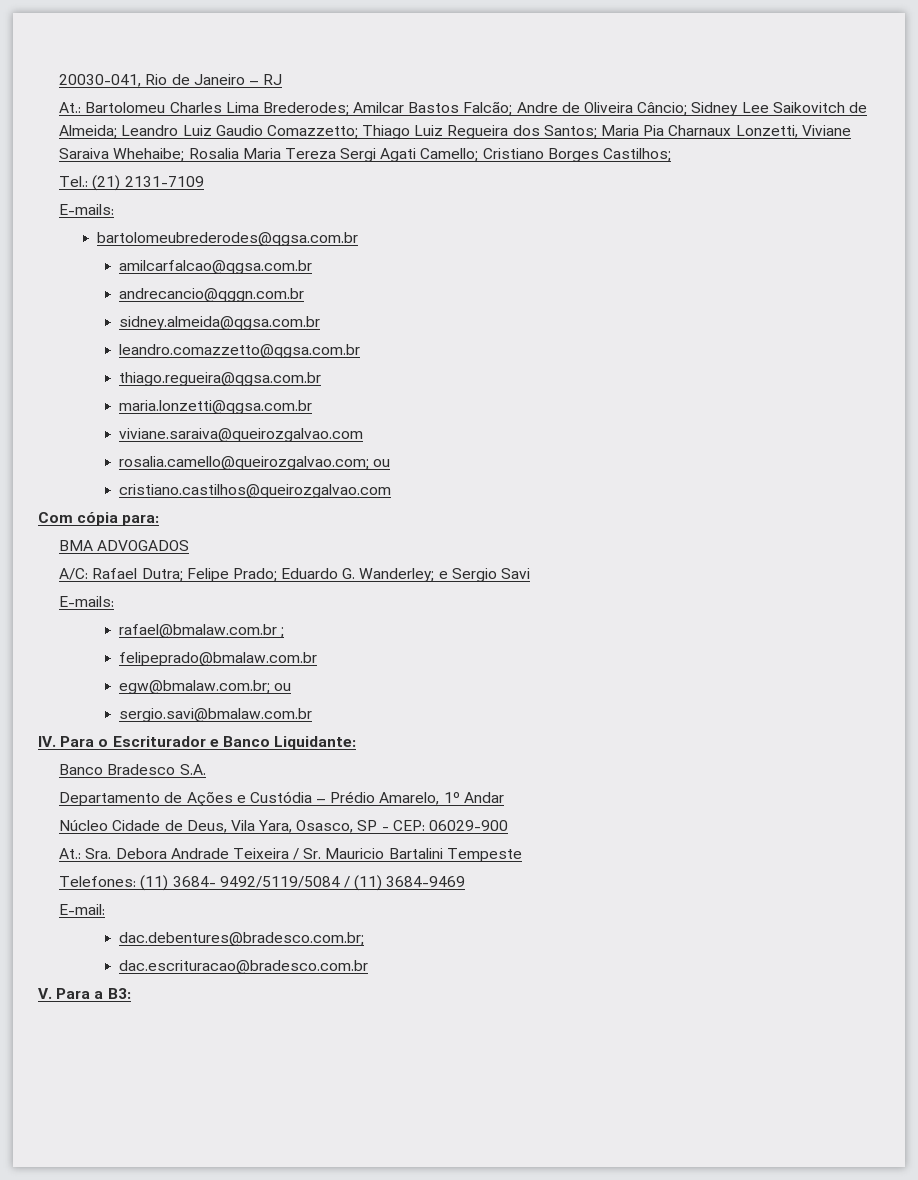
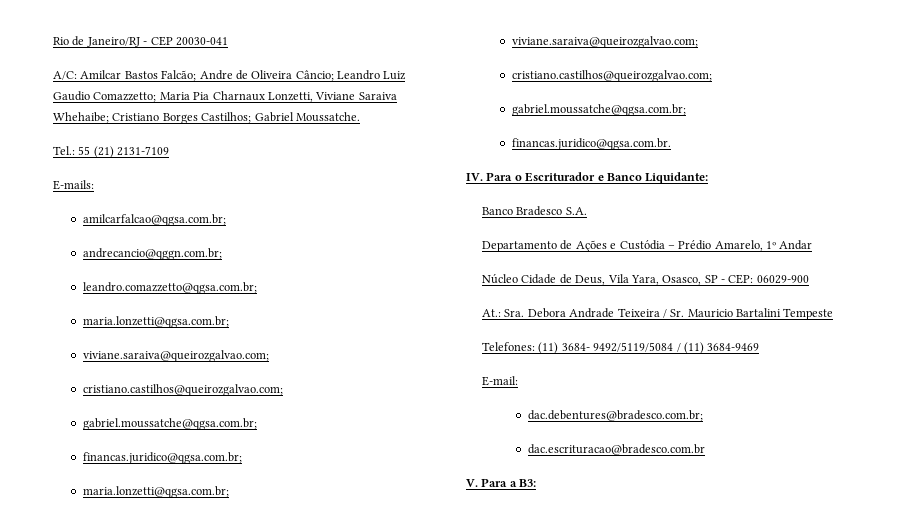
- 20030-041, Rio de Janeiro – RJ
- At.: Bartolomeu Charles Lima Brederodes; Amilcar Bastos Falcão; Andre de Oliveira Câncio; Sidney Lee Saikovitch de Almeida; Leandro Luiz Gaudio Comazzetto; Thiago Luiz Regueira dos Santos; Maria Pia Charnaux Lonzetti, Viviane Saraiva Whehaibe; Rosalia Maria Tereza Sergi Agati Camello; Cristiano Borges Castilhos;
+ Rio de Janeiro/RJ - CEP 20030-041
+ A/C: Amilcar Bastos Falcão; Andre de Oliveira Câncio; Leandro Luiz Gaudio Comazzetto; Maria Pia Charnaux Lonzetti, Viviane Saraiva Whehaibe; Cristiano Borges Castilhos; Gabriel Moussatche.
- Tel.: (21) 2131-7109
+ Tel.: 55 (21) 2131-7109
- bartolomeubrederodes@qgsa.com.br
- amilcarfalcao@qgsa.com.br
- andrecancio@qggn.com.br
- sidney.almeida@qgsa.com.br
- leandro.comazzetto@qgsa.com.br
- thiago.regueira@qgsa.com.br
- maria.lonzetti@qgsa.com.br
- viviane.saraiva@queirozgalvao.com
- rosalia.camello@queirozgalvao.com; ou
- cristiano.castilhos@queirozgalvao.com
- Com cópia para:
- BMA ADVOGADOS
- A/C: Rafael Dutra; Felipe Prado; Eduardo G. Wanderley; e Sergio Savi
- E-mails:
- rafael@bmalaw.com.br ;
- felipeprado@bmalaw.com.br
- egw@bmalaw.com.br; ou
- sergio.savi@bmalaw.com.br
+ amilcarfalcao@qgsa.com.br;
+ andrecancio@qggn.com.br;
+ leandro.comazzetto@qgsa.com.br;
+ maria.lonzetti@qgsa.com.br;
+ viviane.saraiva@queirozgalvao.com;
+ cristiano.castilhos@queirozgalvao.com;
+ gabriel.moussatche@qgsa.com.br;
+ financas.juridico@qgsa.com.br;
+ maria.lonzetti@qgsa.com.br;
+ viviane.saraiva@queirozgalvao.com;
+ cristiano.castilhos@queirozgalvao.com;
+ gabriel.moussatche@qgsa.com.br;
+ financas.juridico@qgsa.com.br.

